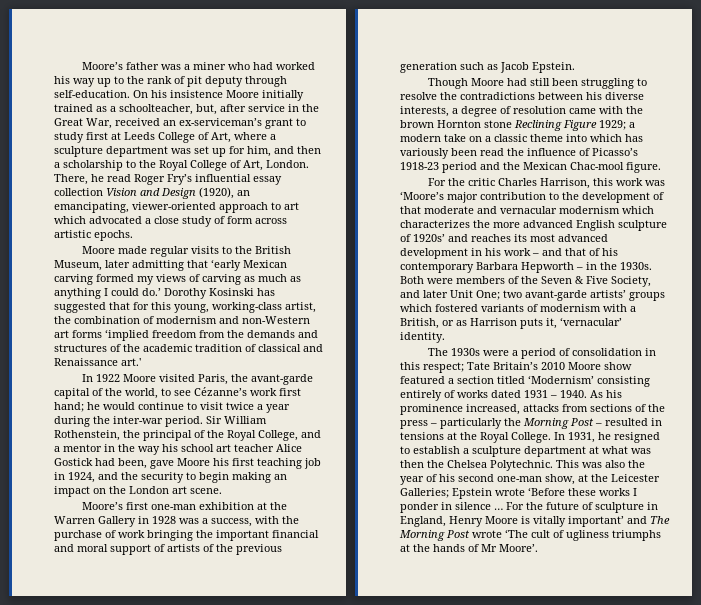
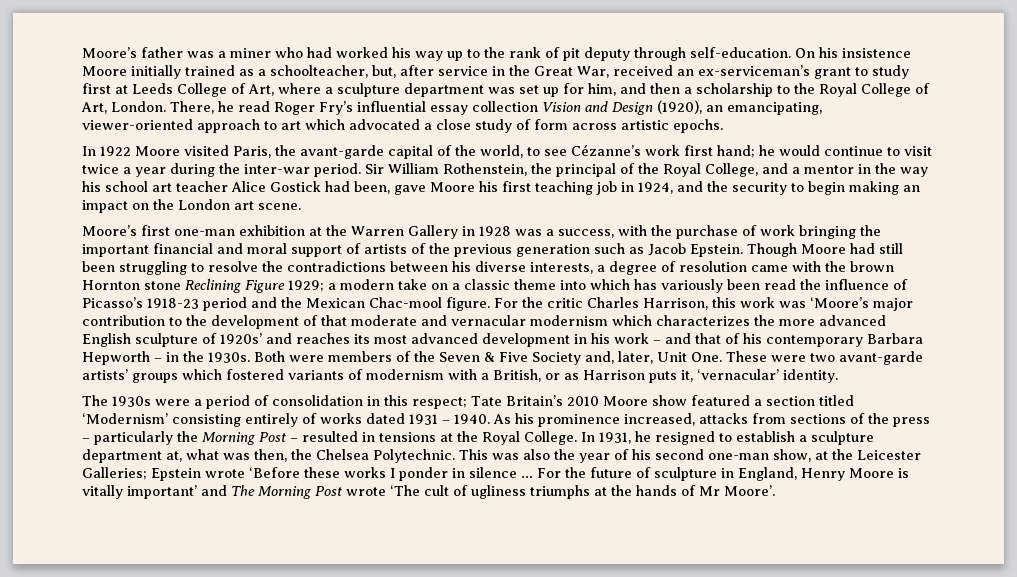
- Moore made regular visits to the British Museum, later admitting that ‘early Mexican carving formed my views of carving as much as anything I could do.’ Dorothy Kosinski has suggested that for this young, working-class artist, the combination of modernism and non-Western art forms ‘implied freedom from the demands and structures of the academic tradition of classical and Renaissance art.'
- Moore’s first one-man exhibition at the Warren Gallery in 1928 was a success, with the purchase of work bringing the important financial and moral support of artists of the previous generation such as Jacob Epstein.
- Though Moore had still been struggling to resolve the contradictions between his diverse interests, a degree of resolution came with the brown Hornton stone Reclining Figure 1929;
+ Moore’s first one-man exhibition at the Warren Gallery in 1928 was a success, with the purchase of work bringing the important financial and moral support of artists of the previous generation such as Jacob Epstein. Though Moore had still been struggling to resolve the contradictions between his diverse interests, a degree of resolution came with the brown Hornton stone Reclining Figure 1929;
- a modern take on a classic theme into which has variously been read the influence of Picasso’s 1918-23 period and the Mexican Chac-mool figure.
- For the critic Charles Harrison, this work was ‘Moore’s major contribution to the development of that moderate and vernacular modernism which characterizes the more advanced English sculpture of 1920s’ and reaches its most advanced development in his work – and that of his contemporary Barbara Hepworth – in the 1930s.
+ a modern take on a classic theme into which has variously been read the influence of Picasso’s 1918-23 period and the Mexican Chac-mool figure. For the critic Charles Harrison, this work was ‘Moore’s major contribution to the development of that moderate and vernacular modernism which characterizes the more advanced English sculpture of 1920s’ and reaches its most advanced development in his work – and that of his contemporary Barbara Hepworth – in the 1930s.
- Both were members of the Seven & Five Society, and later Unit One; two avant-garde artists’ groups which fostered variants of modernism with a British, or as Harrison puts it, ‘vernacular’ identity.
+ Both were members of the Seven & Five Society and, later, Unit One. These were two avant-garde artists’ groups which fostered variants of modernism with a British, or as Harrison puts it, ‘vernacular’ identity.
- In 1931, he resigned to establish a sculpture department at what was then the Chelsea Polytechnic.
+ In 1931, he resigned to establish a sculpture department at, what was then, the Chelsea Polytechnic.

